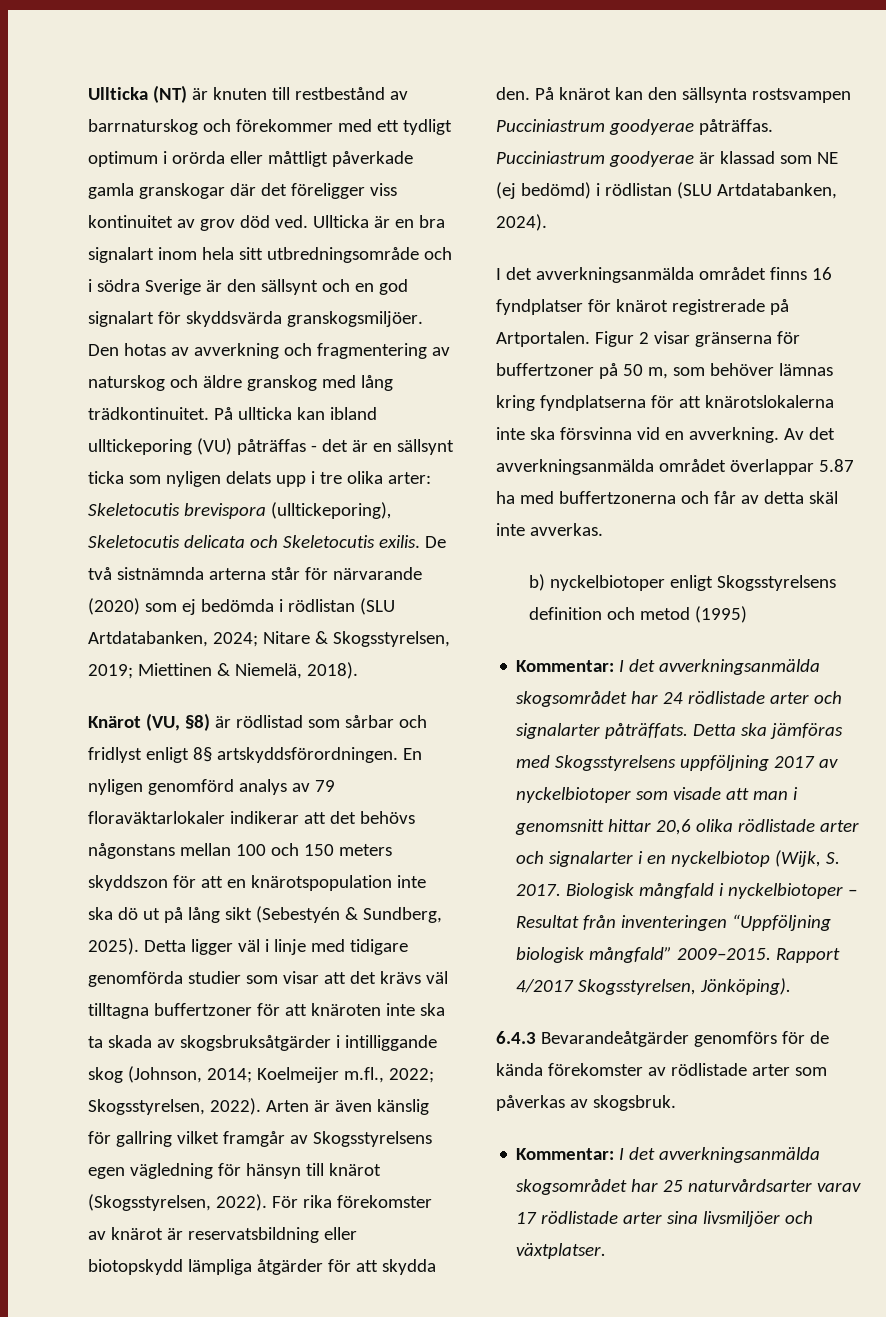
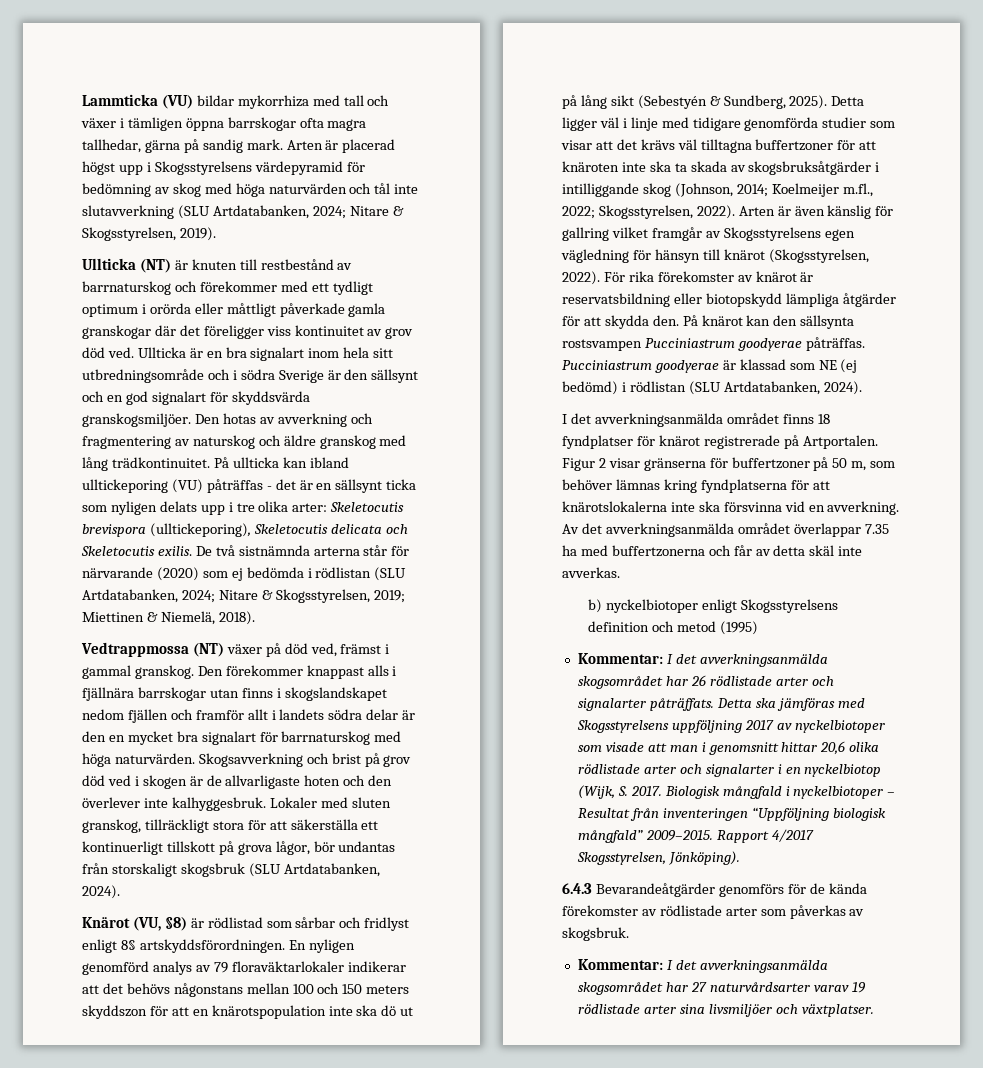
+ Lammticka (VU) bildar mykorrhiza med tall och växer i tämligen öppna barrskogar ofta magra tallhedar, gärna på sandig mark. Arten är placerad högst upp i Skogsstyrelsens värdepyramid för bedömning av skog med höga naturvärden och tål inte slutavverkning (SLU Artdatabanken, 2024; Nitare & Skogsstyrelsen, 2019).
+ Vedtrappmossa (NT) växer på död ved, främst i gammal granskog. Den förekommer knappast alls i fjällnära barrskogar utan finns i skogslandskapet nedom fjällen och framför allt i landets södra delar är den en mycket bra signalart för barrnaturskog med höga naturvärden. Skogsavverkning och brist på grov död ved i skogen är de allvarligaste hoten och den överlever inte kalhyggesbruk. Lokaler med sluten granskog, tillräckligt stora för att säkerställa ett kontinuerligt tillskott på grova lågor, bör undantas från storskaligt skogsbruk (SLU Artdatabanken, 2024).
- I det avverkningsanmälda området finns 16 fyndplatser för knärot registrerade på Artportalen.
+ I det avverkningsanmälda området finns 18 fyndplatser för knärot registrerade på Artportalen.
- Av det avverkningsanmälda området överlappar 5.87 ha med buffertzonerna och får av detta skäl inte avverkas.
+ Av det avverkningsanmälda området överlappar 7.35 ha med buffertzonerna och får av detta skäl inte avverkas.
- Kommentar: I det avverkningsanmälda skogsområdet har 24 rödlistade arter och signalarter påträffats.
+ Kommentar: I det avverkningsanmälda skogsområdet har 26 rödlistade arter och signalarter påträffats.
- Kommentar: I det avverkningsanmälda skogsområdet har 25 naturvårdsarter varav 17 rödlistade arter sina livsmiljöer och växtplatser.
+ Kommentar: I det avverkningsanmälda skogsområdet har 27 naturvårdsarter varav 19 rödlistade arter sina livsmiljöer och växtplatser.

